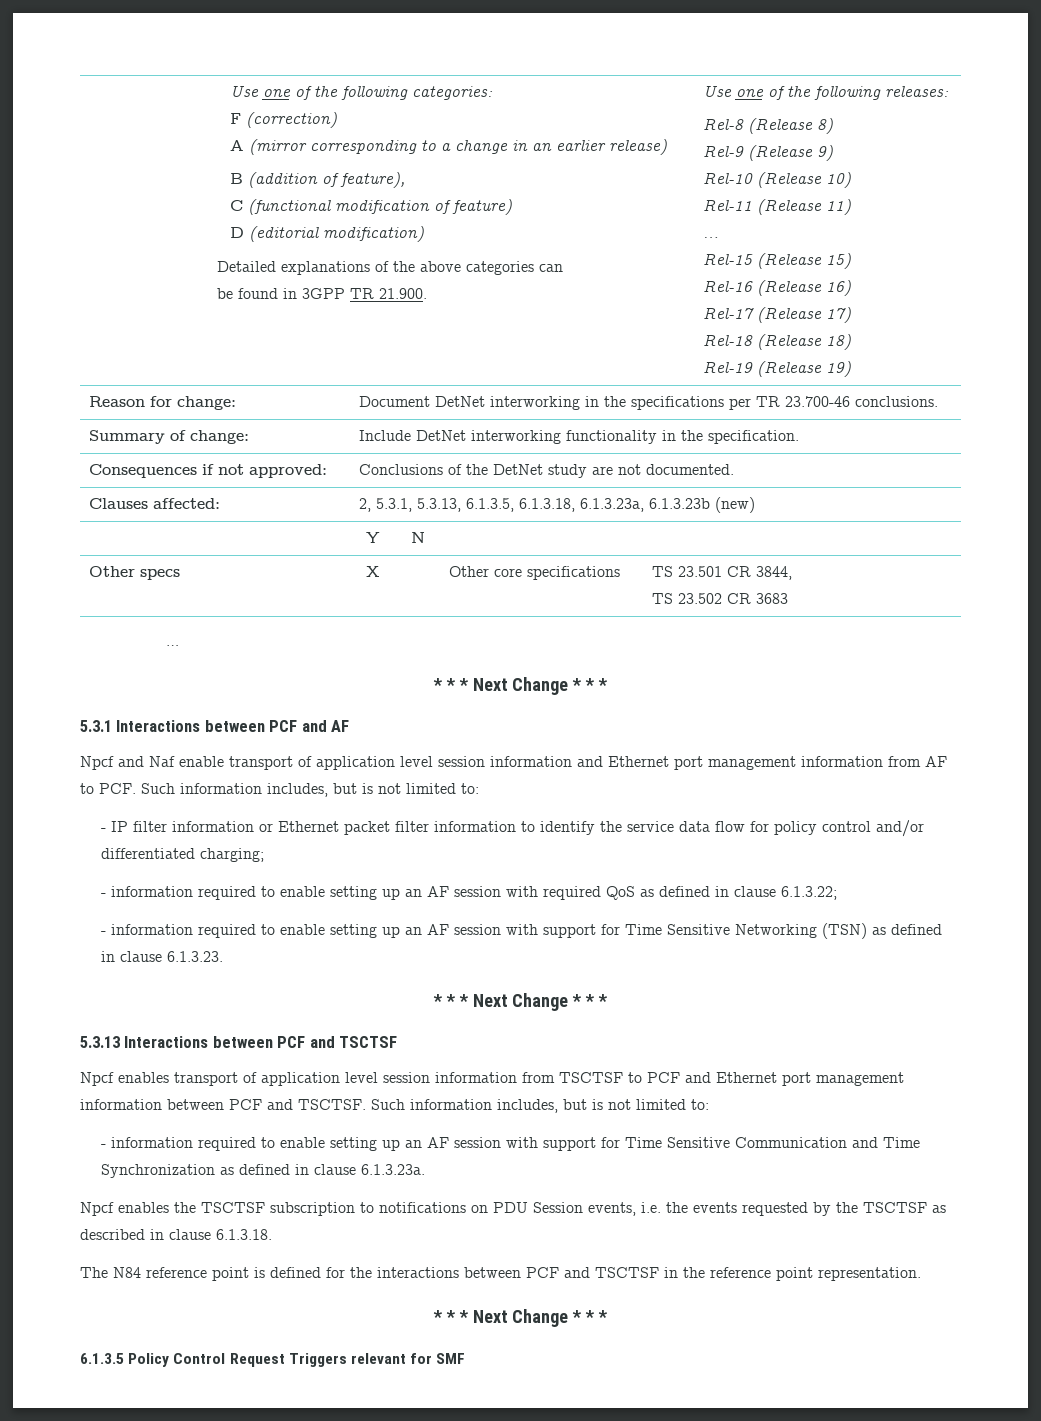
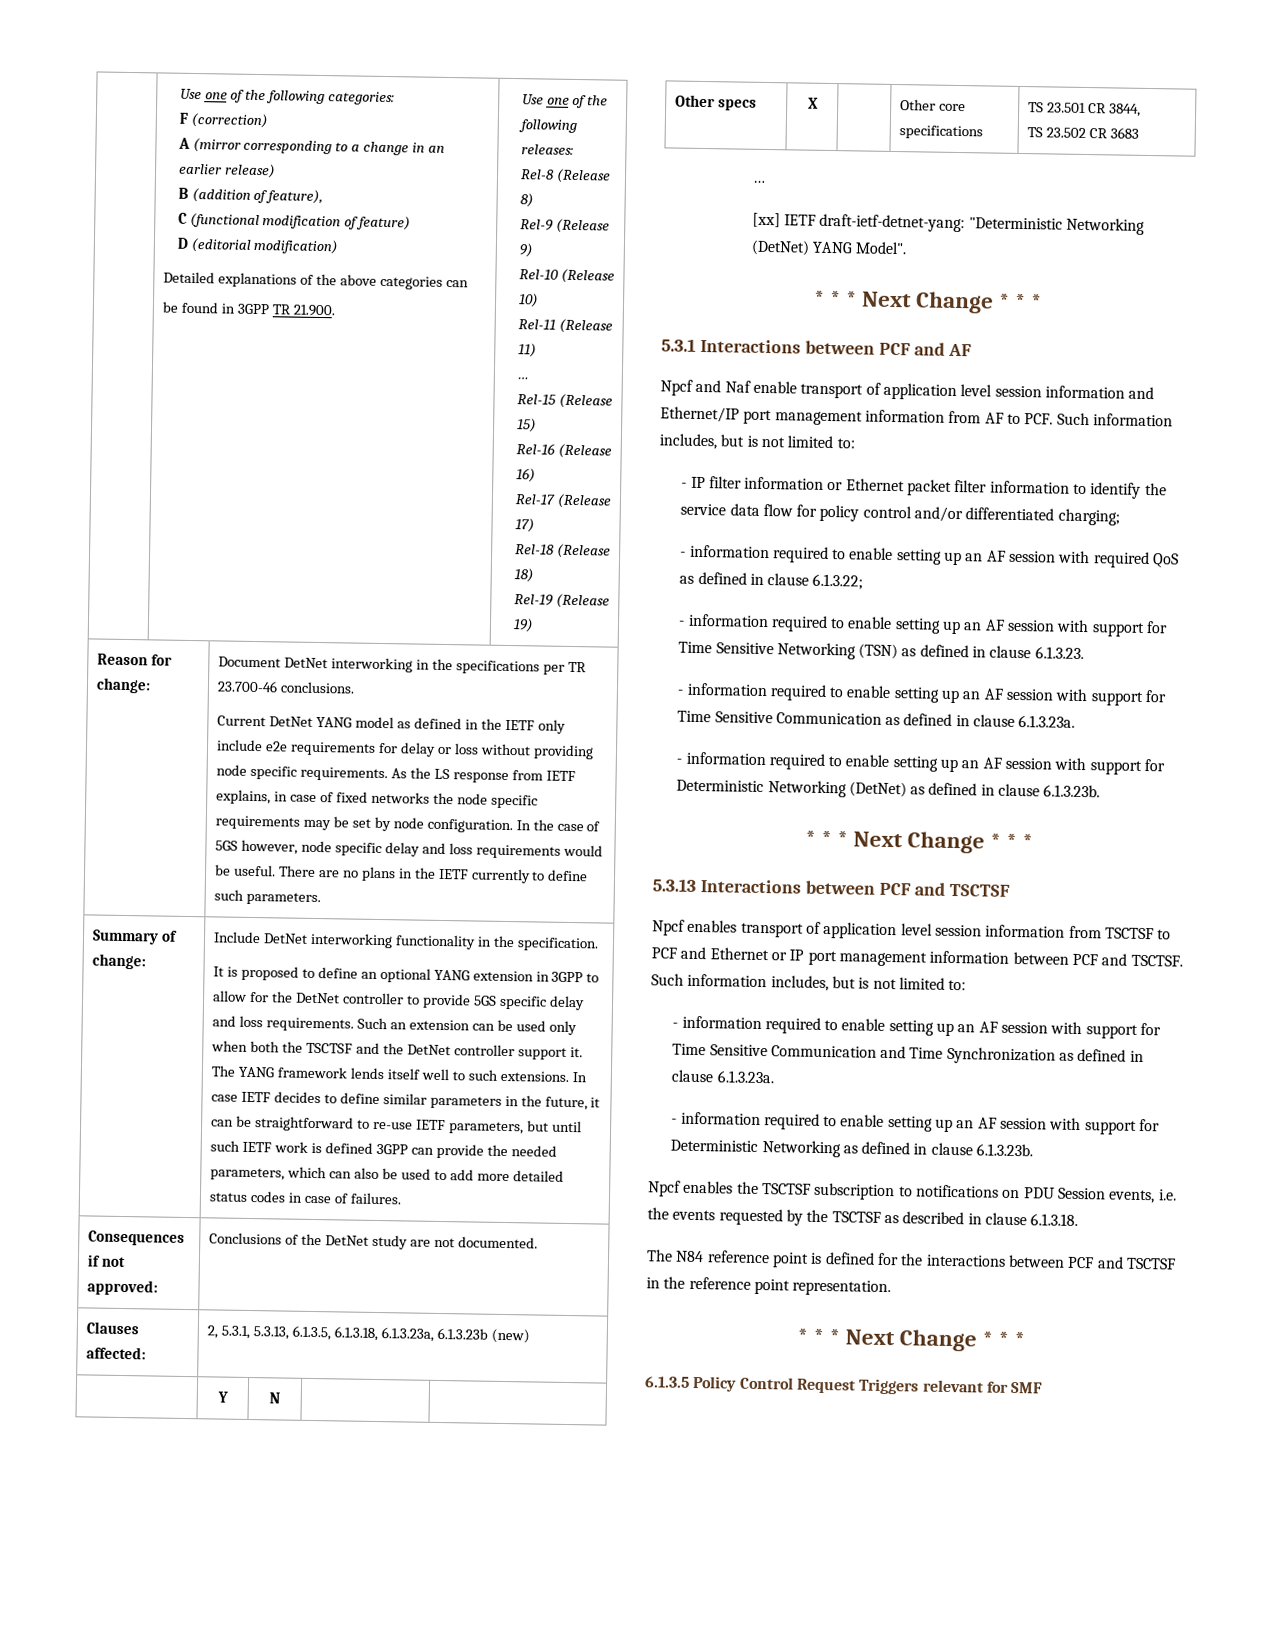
+ Current DetNet YANG model as defined in the IETF only include e2e requirements for delay or loss without providing node specific requirements. As the LS response from IETF explains, in case of fixed networks the node specific requirements may be set by node configuration. In the case of 5GS however, node specific delay and loss requirements would be useful. There are no plans in the IETF currently to define such parameters.
+ It is proposed to define an optional YANG extension in 3GPP to allow for the DetNet controller to provide 5GS specific delay and loss requirements. Such an extension can be used only when both the TSCTSF and the DetNet controller support it. The YANG framework lends itself well to such extensions. In case IETF decides to define similar parameters in the future, it can be straightforward to re-use IETF parameters, but until such IETF work is defined 3GPP can provide the needed parameters, which can also be used to add more detailed status codes in case of failures.
+ [xx] IETF draft-ietf-detnet-yang: "Deterministic Networking (DetNet) YANG Model".
- Npcf and Naf enable transport of application level session information and Ethernet port management information from AF to PCF. Such information includes, but is not limited to:
+ Npcf and Naf enable transport of application level session information and Ethernet/IP port management information from AF to PCF. Such information includes, but is not limited to:
+ - information required to enable setting up an AF session with support for Time Sensitive Communication as defined in clause 6.1.3.23a.
+ - information required to enable setting up an AF session with support for Deterministic Networking (DetNet) as defined in clause 6.1.3.23b.
- Npcf enables transport of application level session information from TSCTSF to PCF and Ethernet port management information between PCF and TSCTSF.
+ Npcf enables transport of application level session information from TSCTSF to PCF and Ethernet or IP port management information between PCF and TSCTSF.
+ - information required to enable setting up an AF session with support for Deterministic Networking as defined in clause 6.1.3.23b.

